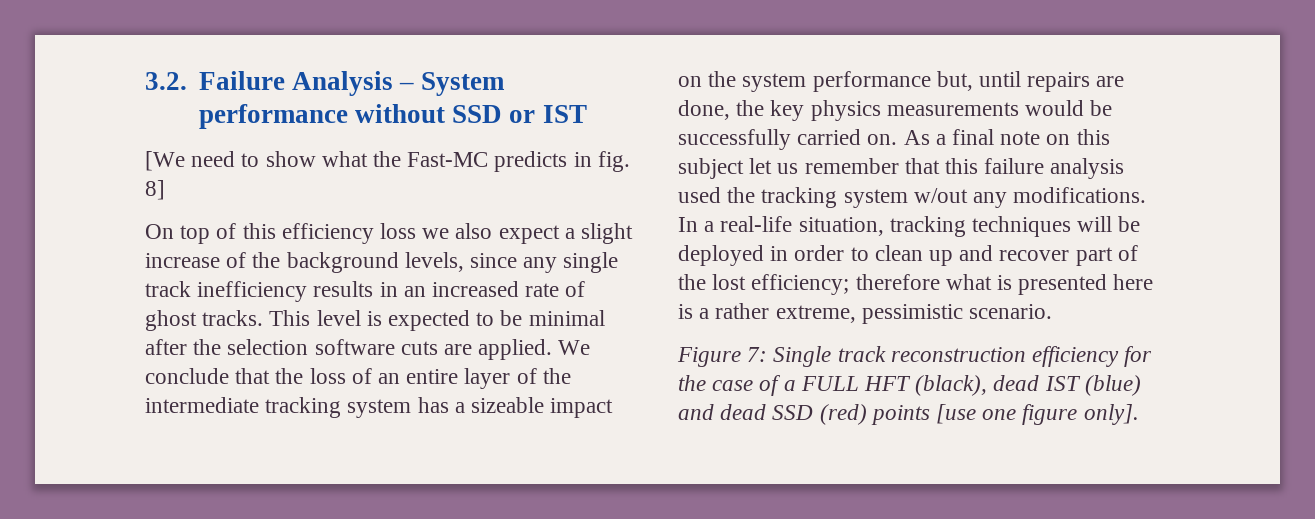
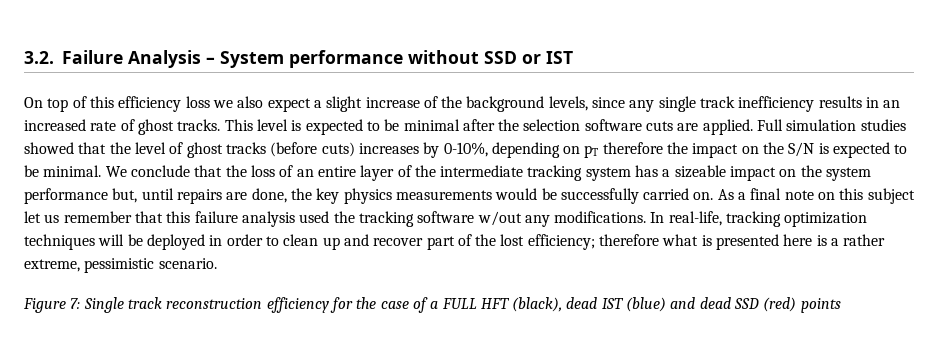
- [We need to show what the Fast-MC predicts in fig. 8]
+ Full simulation studies showed that the level of ghost tracks (before cuts) increases by 0-10%, depending on pT therefore the impact on the S/N is expected to be minimal.
- As a final note on this subject let us remember that this failure analysis used the tracking system w/out any modifications.
+ As a final note on this subject let us remember that this failure analysis used the tracking software w/out any modifications.
- In a real-life situation, tracking techniques will be deployed in order to clean up and recover part of the lost efficiency; therefore what is presented here is a rather extreme, pessimistic scenario.
+ In real-life, tracking optimization techniques will be deployed in order to clean up and recover part of the lost efficiency; therefore what is presented here is a rather extreme, pessimistic scenario.
- Figure 7: Single track reconstruction efficiency for the case of a FULL HFT (black), dead IST (blue) and dead SSD (red) points [use one figure only].
+ Figure 7: Single track reconstruction efficiency for the case of a FULL HFT (black), dead IST (blue) and dead SSD (red) points

